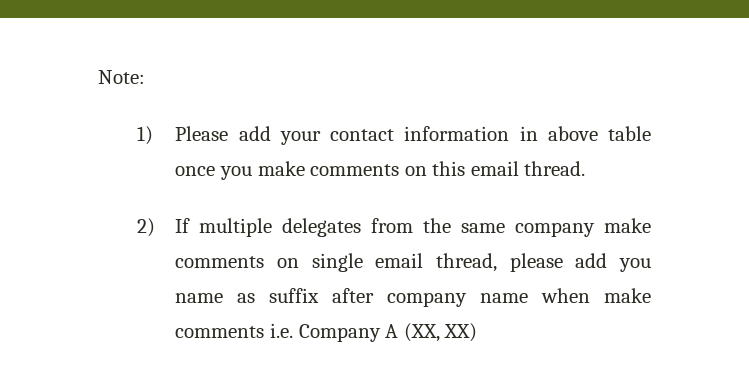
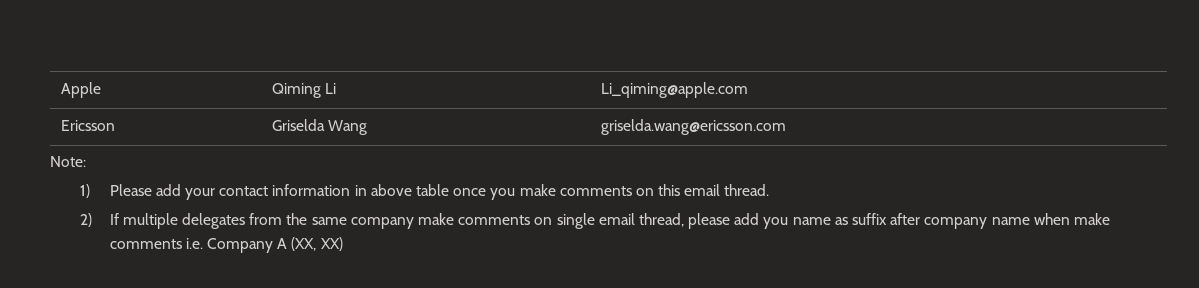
+ Apple | Qiming Li | Li_qiming@apple.com
+ Ericsson | Griselda Wang | griselda.wang@ericsson.com

